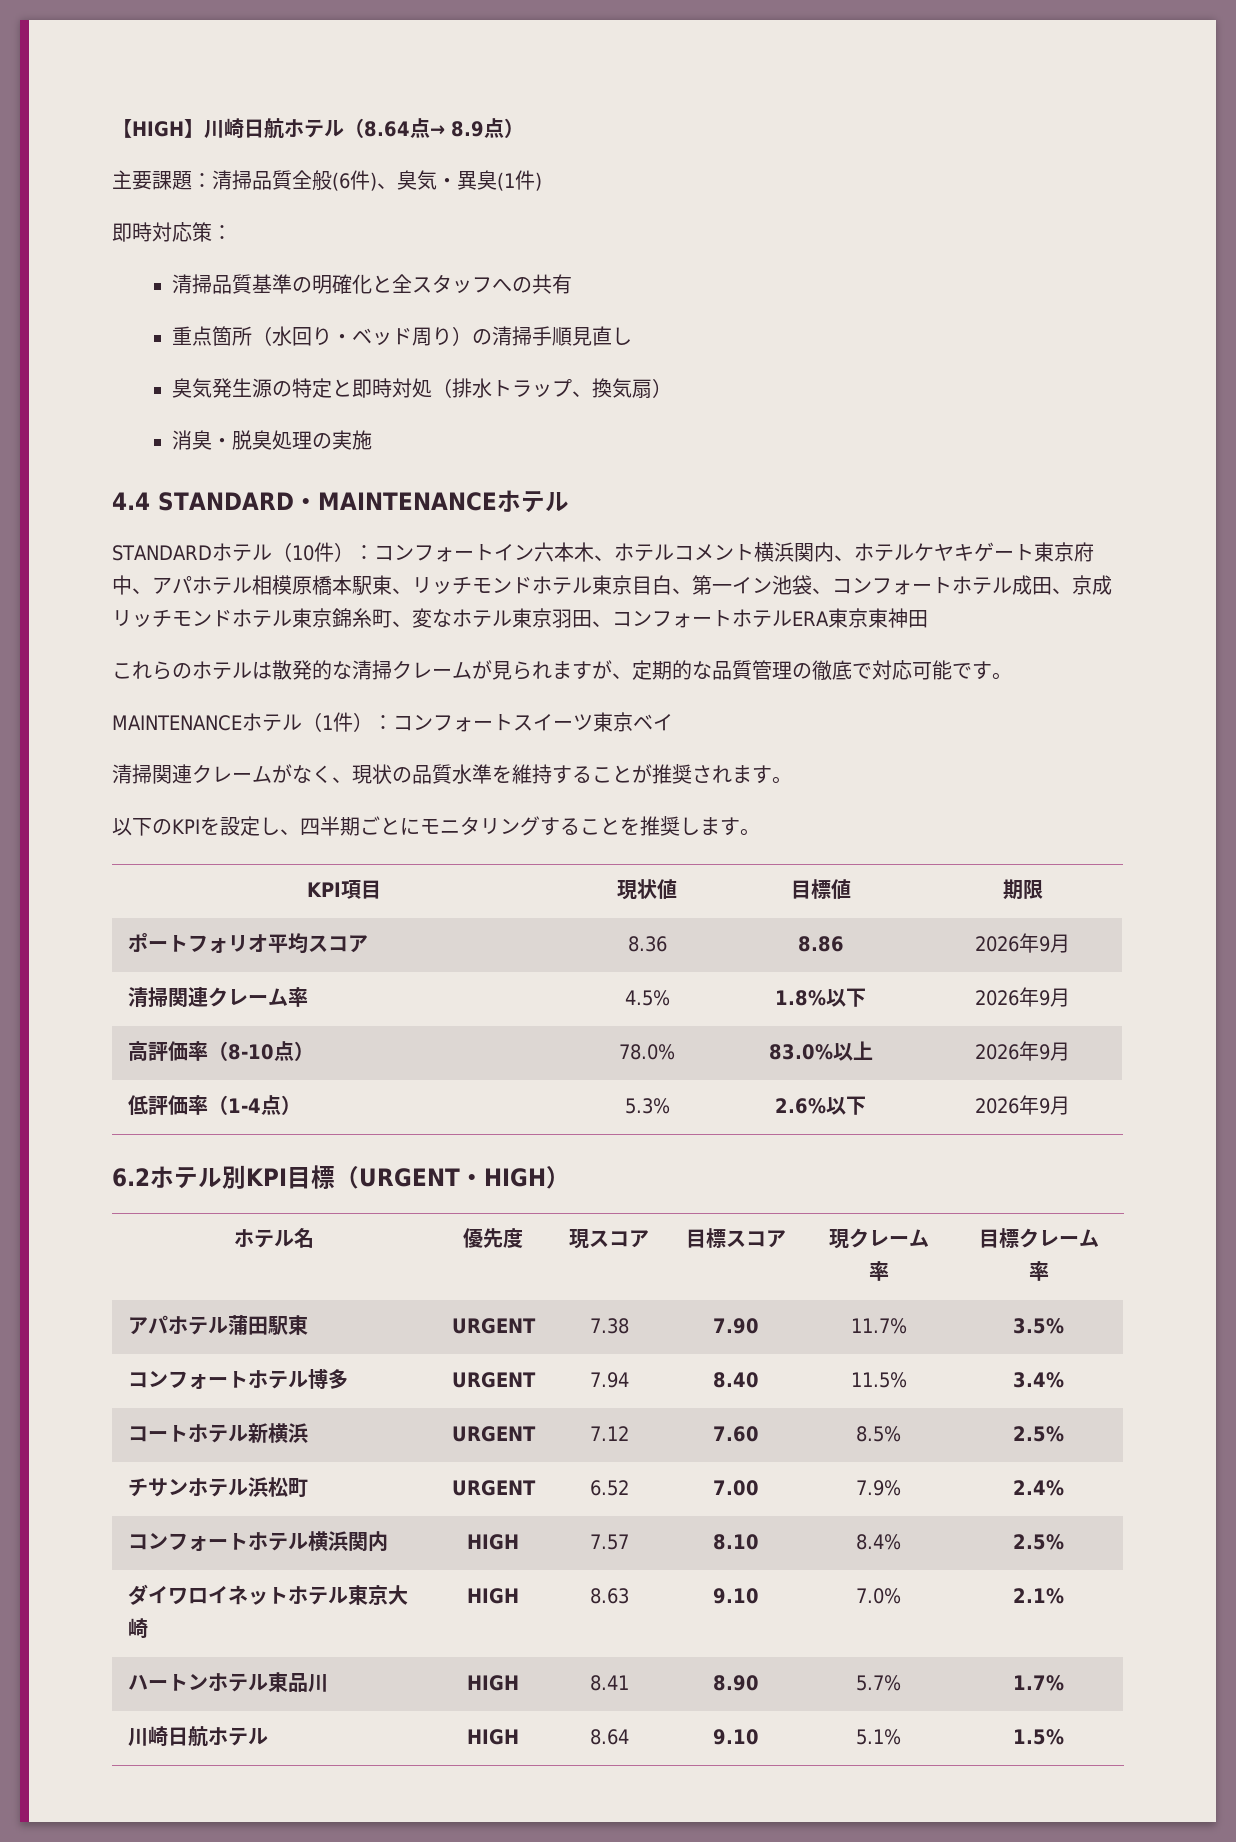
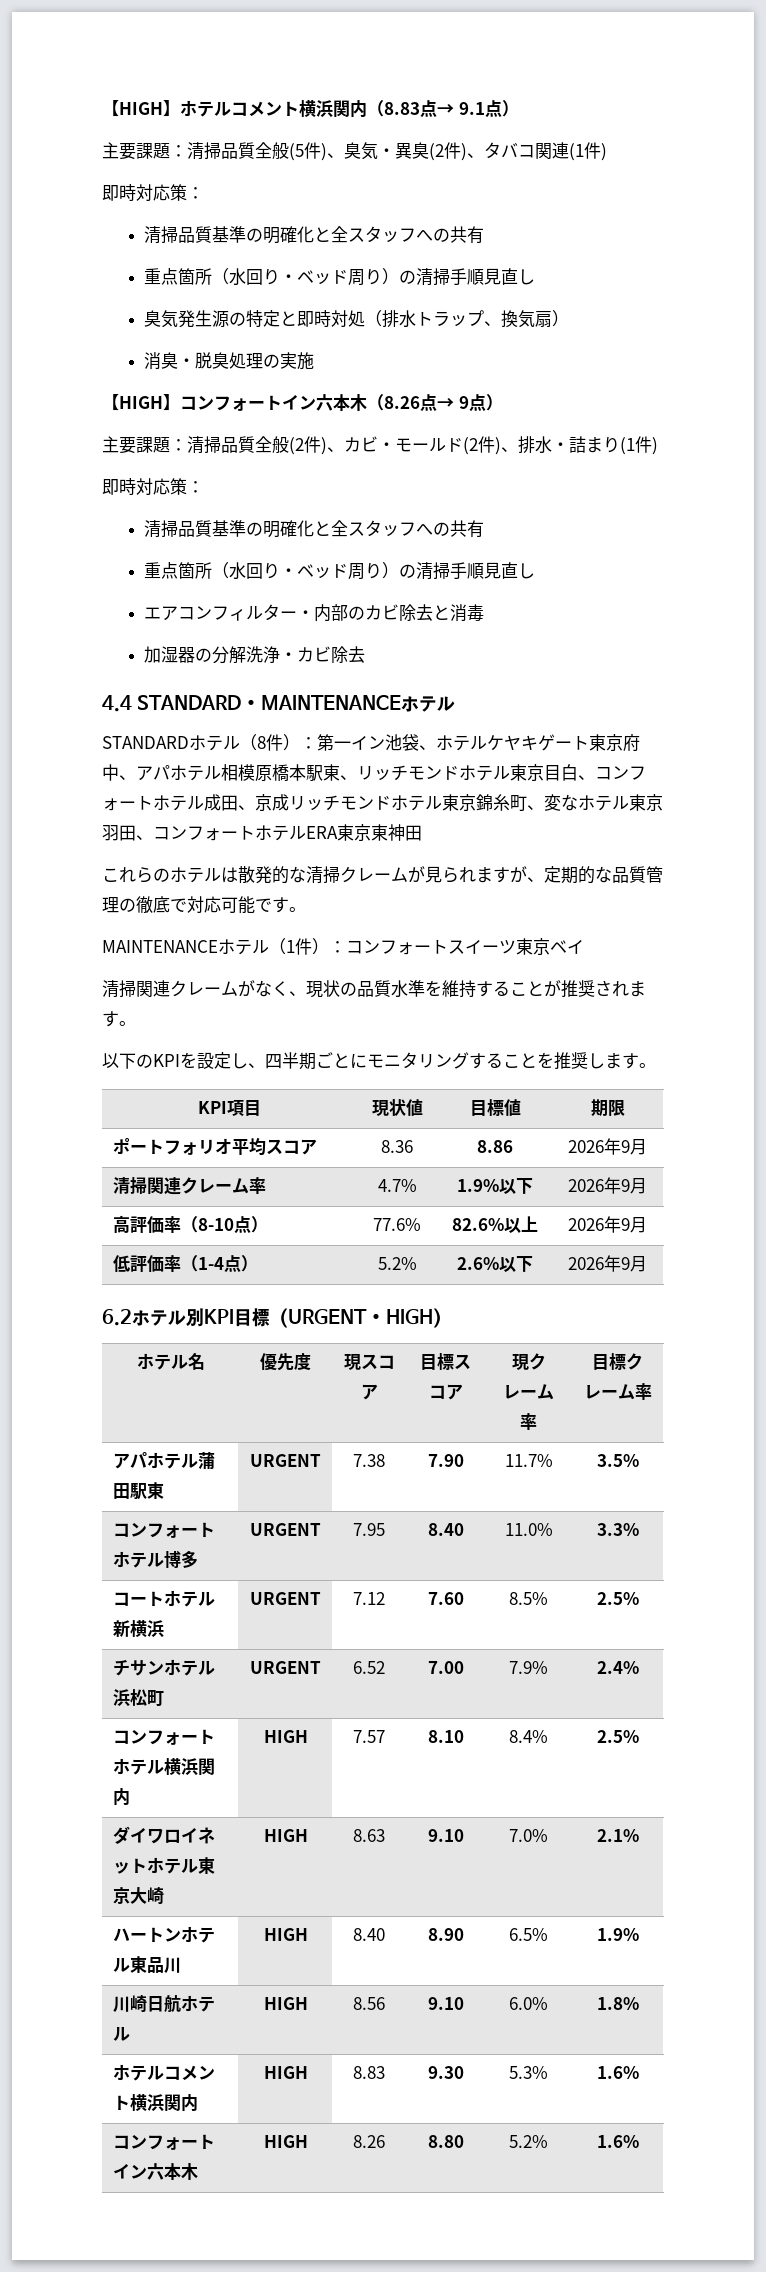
- 【HIGH】川崎日航ホテル（8.64点→ 8.9点）
- 主要課題：清掃品質全般(6件)、臭気・異臭(1件)
+ 【HIGH】ホテルコメント横浜関内（8.83点→ 9.1点）
+ 主要課題：清掃品質全般(5件)、臭気・異臭(2件)、タバコ関連(1件)
+ 【HIGH】コンフォートイン六本木（8.26点→ 9点）
+ 主要課題：清掃品質全般(2件)、カビ・モールド(2件)、排水・詰まり(1件)
+ 即時対応策：
+ 清掃品質基準の明確化と全スタッフへの共有
+ 重点箇所（水回り・ベッド周り）の清掃手順見直し
+ エアコンフィルター・内部のカビ除去と消毒
+ 加湿器の分解洗浄・カビ除去
- STANDARDホテル（10件）：コンフォートイン六本木、ホテルコメント横浜関内、ホテルケヤキゲート東京府中、アパホテル相模原橋本駅東、リッチモンドホテル東京目白、第一イン池袋、コンフォートホテル成田、京成リッチモンドホテル東京錦糸町、変なホテル東京羽田、コンフォートホテルERA東京東神田
+ STANDARDホテル（8件）：第一イン池袋、ホテルケヤキゲート東京府中、アパホテル相模原橋本駅東、リッチモンドホテル東京目白、コンフォートホテル成田、京成リッチモンドホテル東京錦糸町、変なホテル東京羽田、コンフォートホテルERA東京東神田
- 清掃関連クレーム率 | 4.5% | 1.8%以下 | 2026年9月
+ 清掃関連クレーム率 | 4.7% | 1.9%以下 | 2026年9月
- 高評価率（8-10点） | 78.0% | 83.0%以上 | 2026年9月
+ 高評価率（8-10点） | 77.6% | 82.6%以上 | 2026年9月
- 低評価率（1-4点） | 5.3% | 2.6%以下 | 2026年9月
+ 低評価率（1-4点） | 5.2% | 2.6%以下 | 2026年9月
- コンフォートホテル博多 | URGENT | 7.94 | 8.40 | 11.5% | 3.4%
+ コンフォートホテル博多 | URGENT | 7.95 | 8.40 | 11.0% | 3.3%
- ハートンホテル東品川 | HIGH | 8.41 | 8.90 | 5.7% | 1.7%
+ ハートンホテル東品川 | HIGH | 8.40 | 8.90 | 6.5% | 1.9%
- 川崎日航ホテル | HIGH | 8.64 | 9.10 | 5.1% | 1.5%
+ 川崎日航ホテル | HIGH | 8.56 | 9.10 | 6.0% | 1.8%
+ ホテルコメント横浜関内 | HIGH | 8.83 | 9.30 | 5.3% | 1.6%
+ コンフォートイン六本木 | HIGH | 8.26 | 8.80 | 5.2% | 1.6%

